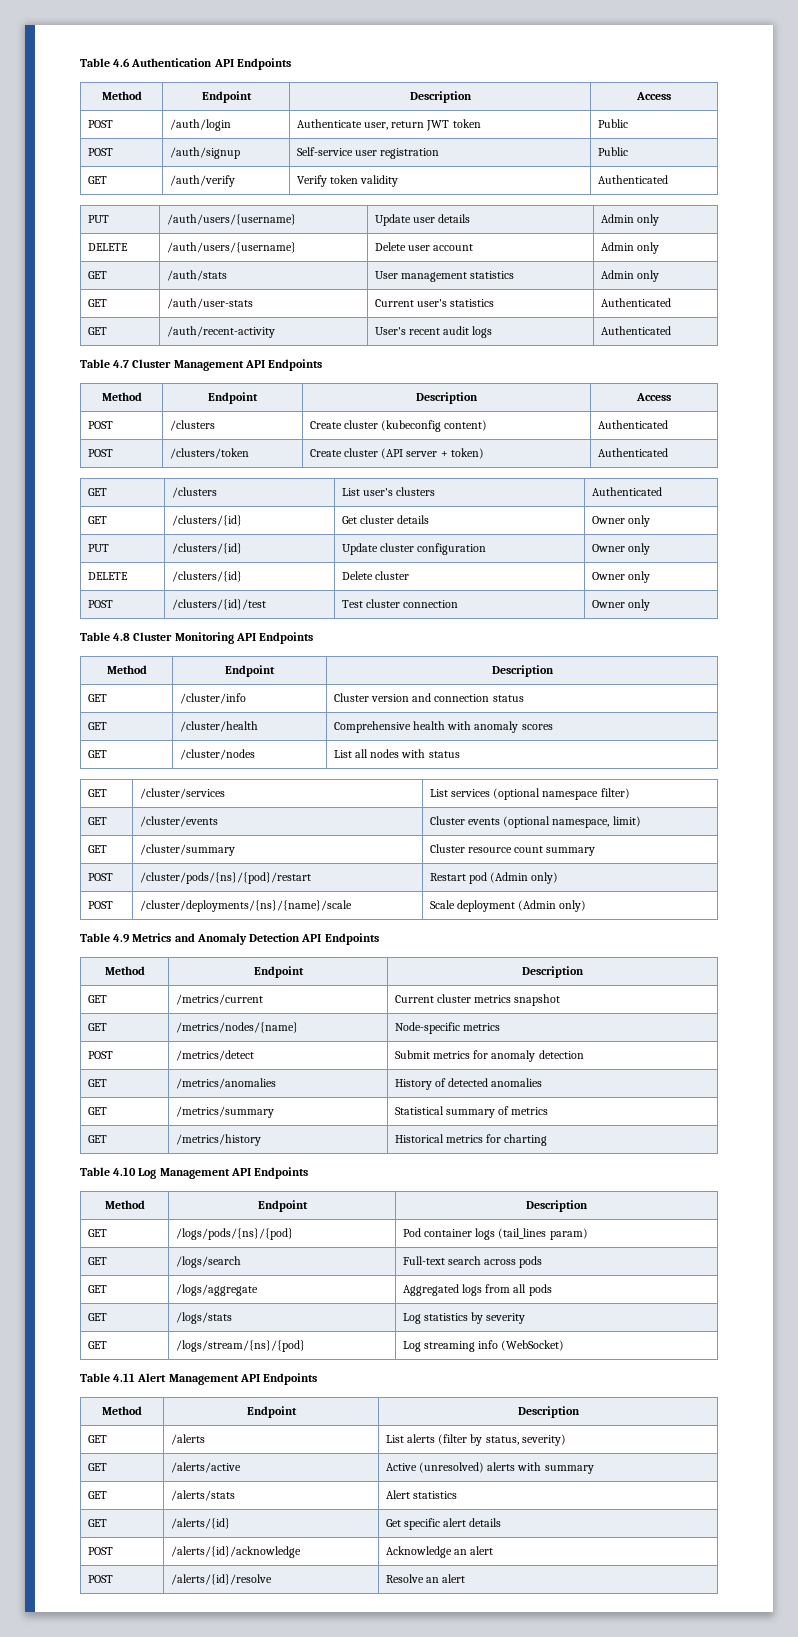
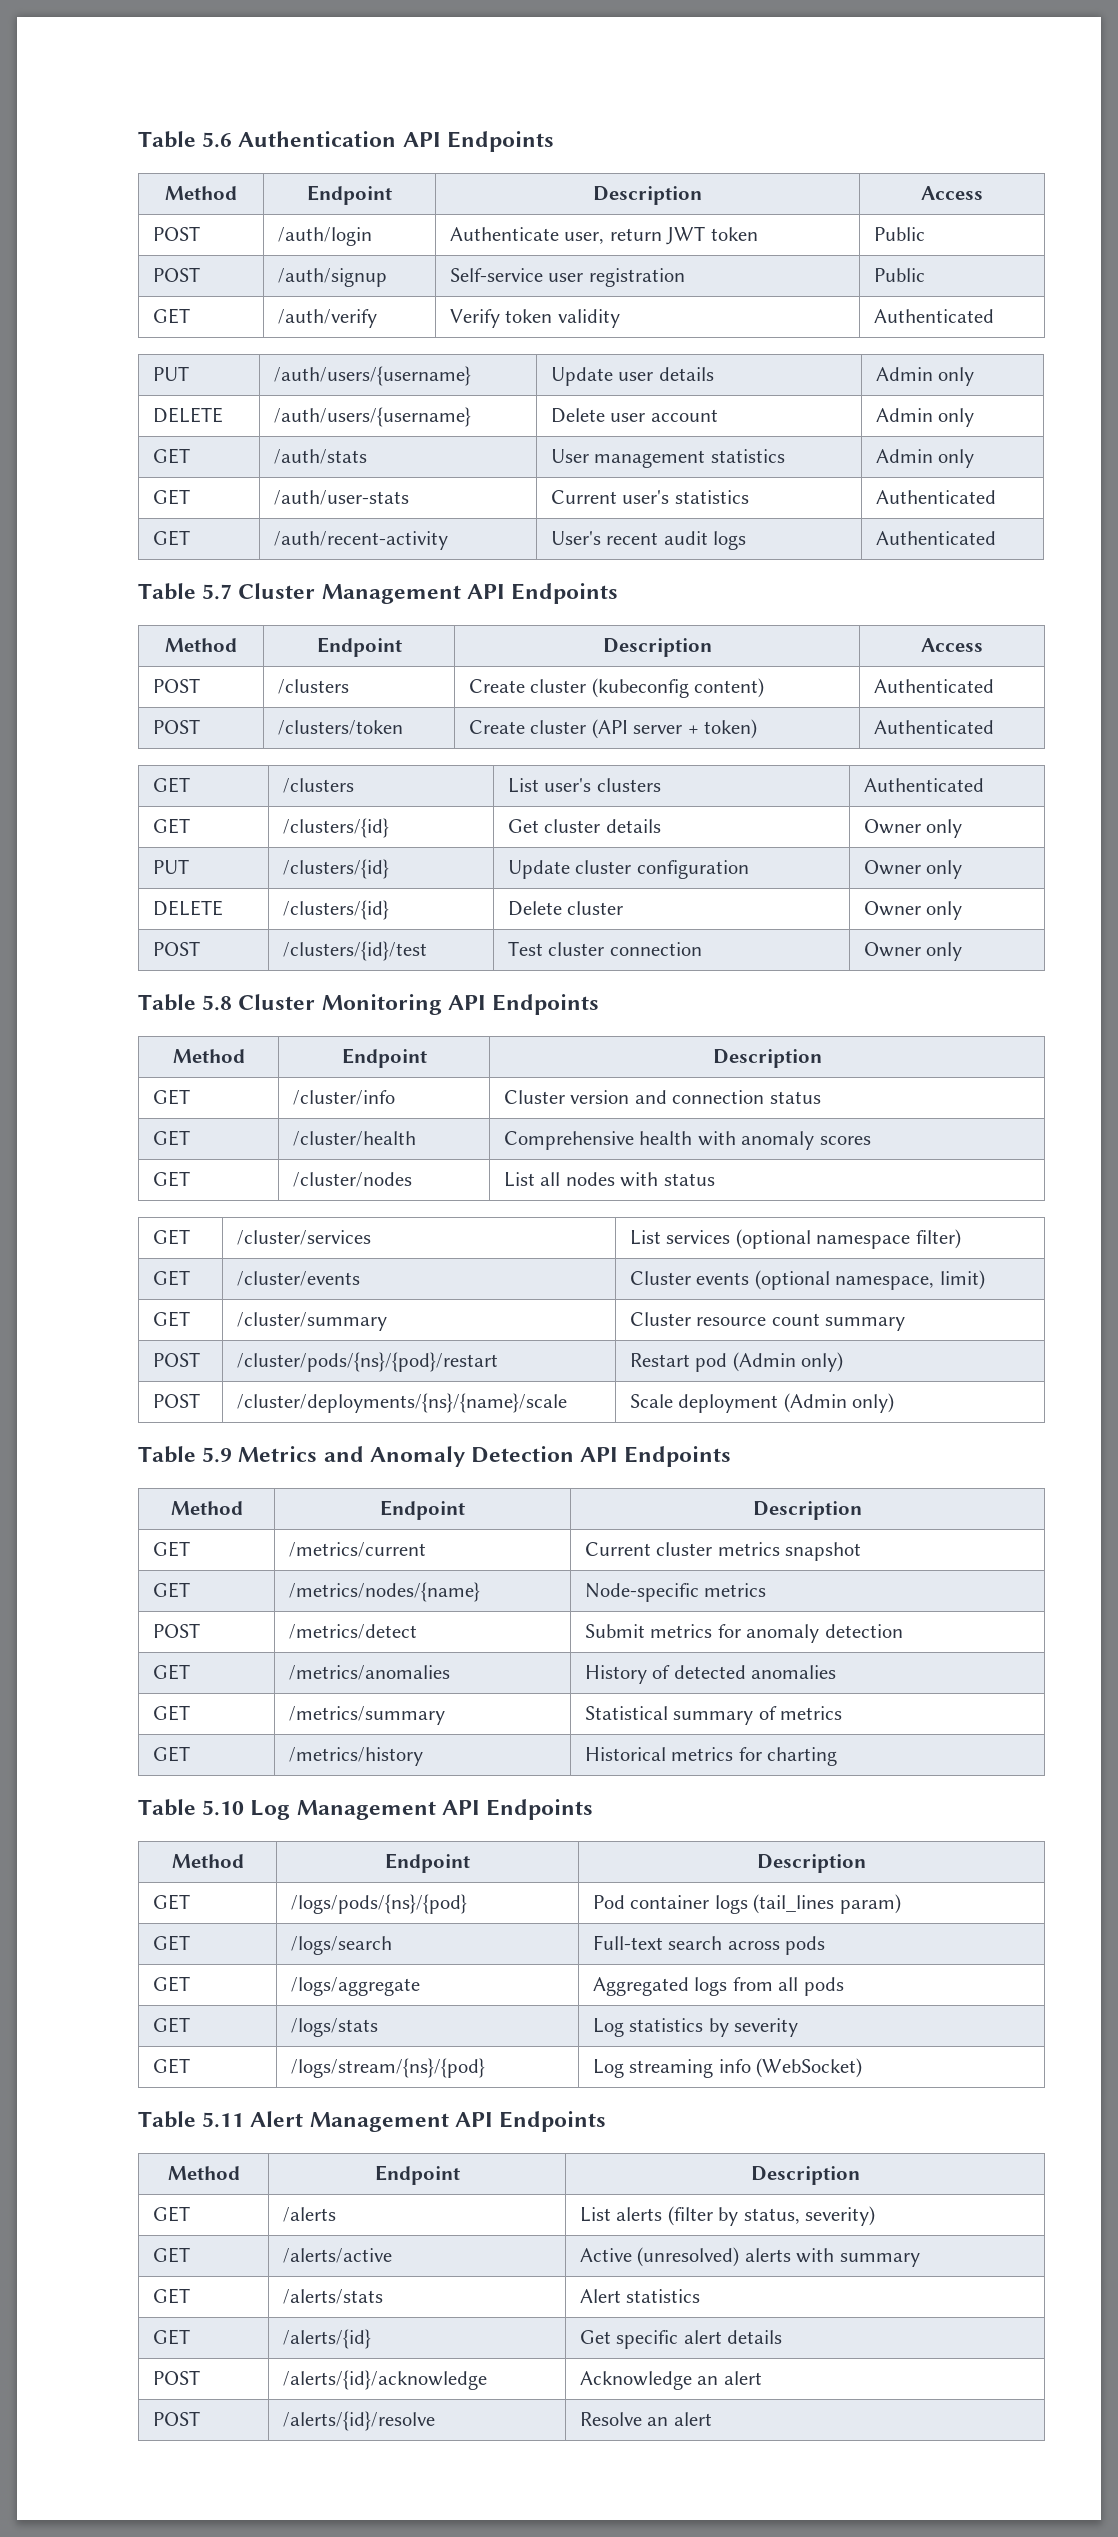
- Table 4.6 Authentication API Endpoints
+ Table 5.6 Authentication API Endpoints
- Table 4.7 Cluster Management API Endpoints
+ Table 5.7 Cluster Management API Endpoints
- Table 4.8 Cluster Monitoring API Endpoints
+ Table 5.8 Cluster Monitoring API Endpoints
- Table 4.9 Metrics and Anomaly Detection API Endpoints
+ Table 5.9 Metrics and Anomaly Detection API Endpoints
- Table 4.10 Log Management API Endpoints
+ Table 5.10 Log Management API Endpoints
- Table 4.11 Alert Management API Endpoints
+ Table 5.11 Alert Management API Endpoints

